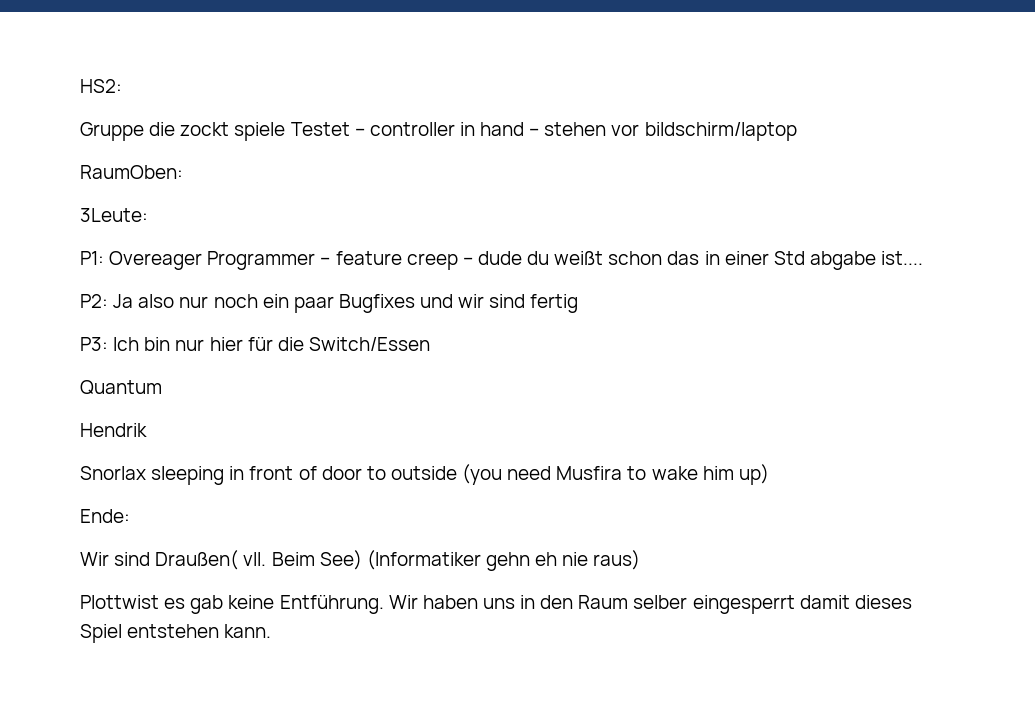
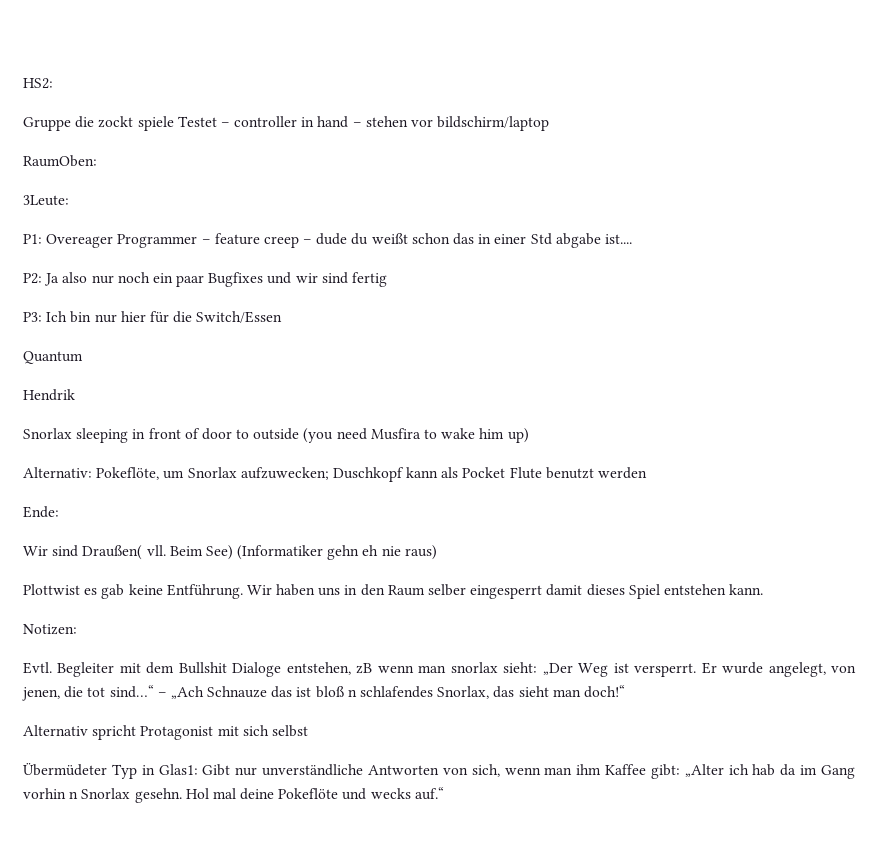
+ Alternativ: Pokeflöte, um Snorlax aufzuwecken; Duschkopf kann als Pocket Flute benutzt werden
+ Notizen:
+ Evtl. Begleiter mit dem Bullshit Dialoge entstehen, zB wenn man snorlax sieht: „Der Weg ist versperrt. Er wurde angelegt, von jenen, die tot sind…“ – „Ach Schnauze das ist bloß n schlafendes Snorlax, das sieht man doch!“
+ Alternativ spricht Protagonist mit sich selbst
+ Übermüdeter Typ in Glas1: Gibt nur unverständliche Antworten von sich, wenn man ihm Kaffee gibt: „Alter ich hab da im Gang vorhin n Snorlax gesehn. Hol mal deine Pokeflöte und wecks auf.“

